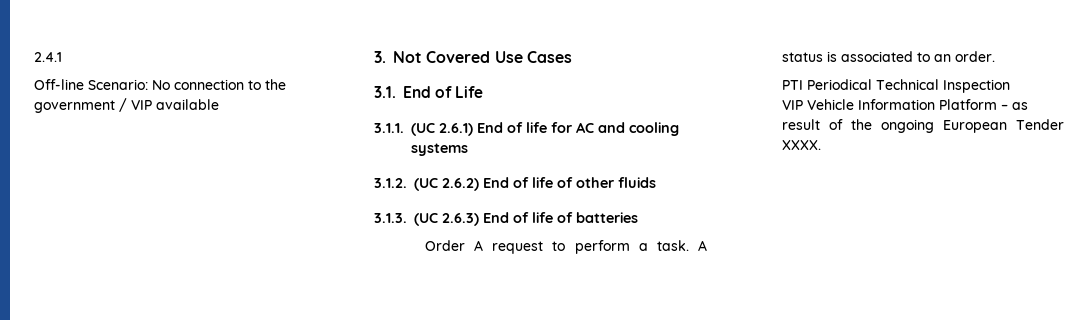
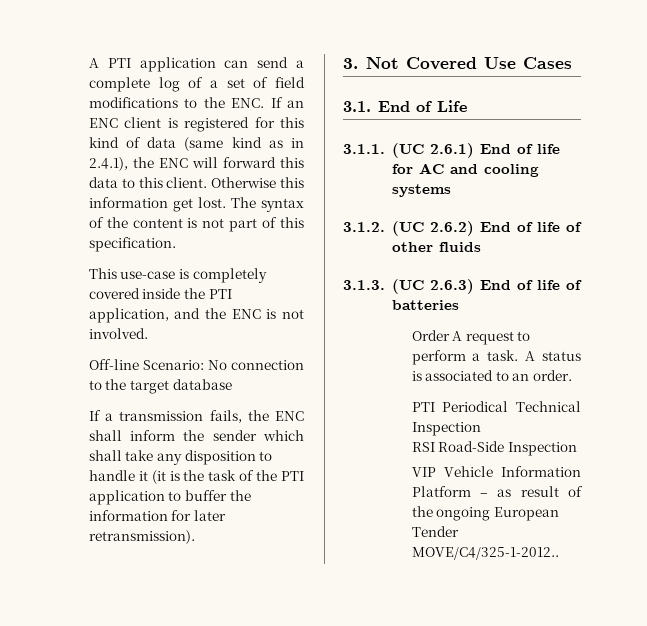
- 2.4.1
+ A PTI application can send a complete log of a set of field modifications to the ENC. If an ENC client is registered for this kind of data (same kind as in 2.4.1), the ENC will forward this data to this client. Otherwise this information get lost. The syntax of the content is not part of this specification.
+ This use-case is completely covered inside the PTI application, and the ENC is not involved.
- Off-line Scenario: No connection to the government / VIP available
+ Off-line Scenario: No connection to the target database
+ If a transmission fails, the ENC shall inform the sender which shall take any disposition to handle it (it is the task of the PTI application to buffer the information for later retransmission).
+ RSI Road-Side Inspection
- VIP Vehicle Information Platform – as result of the ongoing European Tender XXXX.
+ VIP Vehicle Information Platform – as result of the ongoing European Tender MOVE/C4/325-1-2012..

